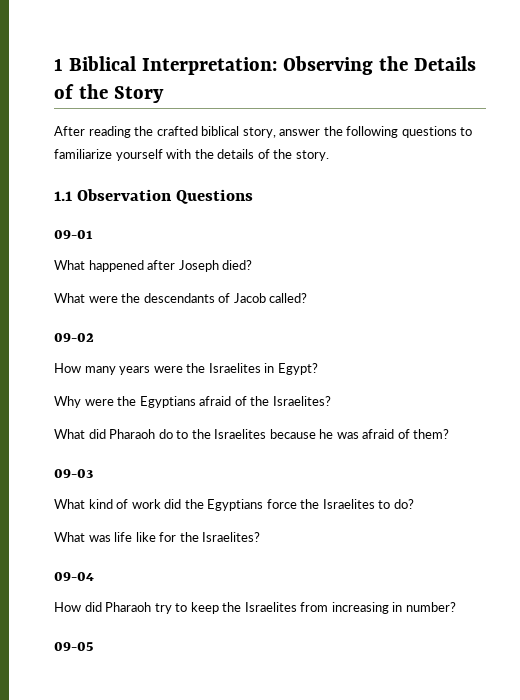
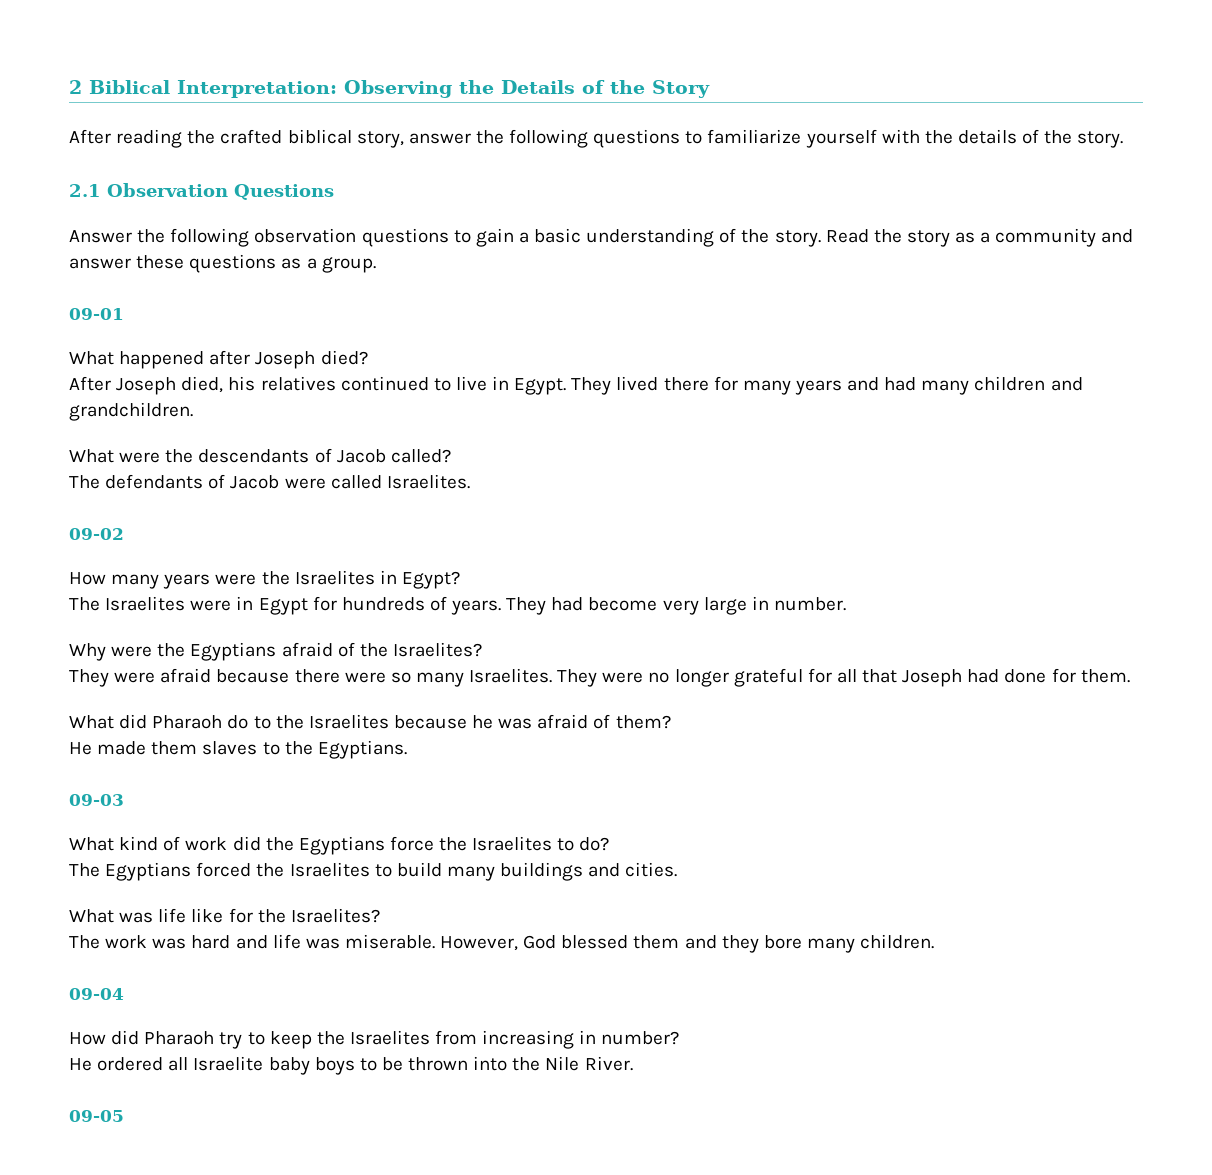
- 1 Biblical Interpretation: Observing the Details of the Story
+ 2 Biblical Interpretation: Observing the Details of the Story
- 1.1 Observation Questions
+ 2.1 Observation Questions
+ Answer the following observation questions to gain a basic understanding of the story. Read the story as a community and answer these questions as a group.
+ After Joseph died, his relatives continued to live in Egypt. They lived there for many years and had many children and grandchildren.
+ The defendants of Jacob were called Israelites.
+ The Israelites were in Egypt for hundreds of years. They had become very large in number.
+ They were afraid because there were so many Israelites. They were no longer grateful for all that Joseph had done for them.
+ He made them slaves to the Egyptians.
+ The Egyptians forced the Israelites to build many buildings and cities.
+ The work was hard and life was miserable. However, God blessed them and they bore many children.
+ He ordered all Israelite baby boys to be thrown into the Nile River.

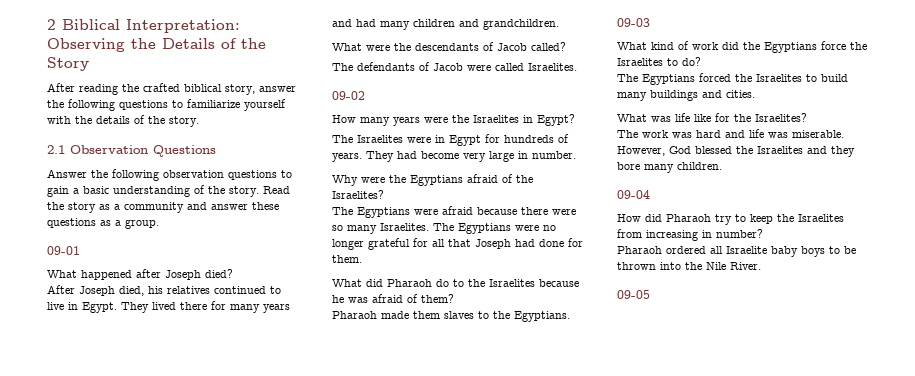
- They were afraid because there were so many Israelites.
+ The Egyptians were afraid because there were so many Israelites.
- They were no longer grateful for all that Joseph had done for them.
+ The Egyptians were no longer grateful for all that Joseph had done for them.
- He made them slaves to the Egyptians.
+ Pharaoh made them slaves to the Egyptians.
- However, God blessed them and they bore many children.
+ However, God blessed the Israelites and they bore many children.
- He ordered all Israelite baby boys to be thrown into the Nile River.
+ Pharaoh ordered all Israelite baby boys to be thrown into the Nile River.

